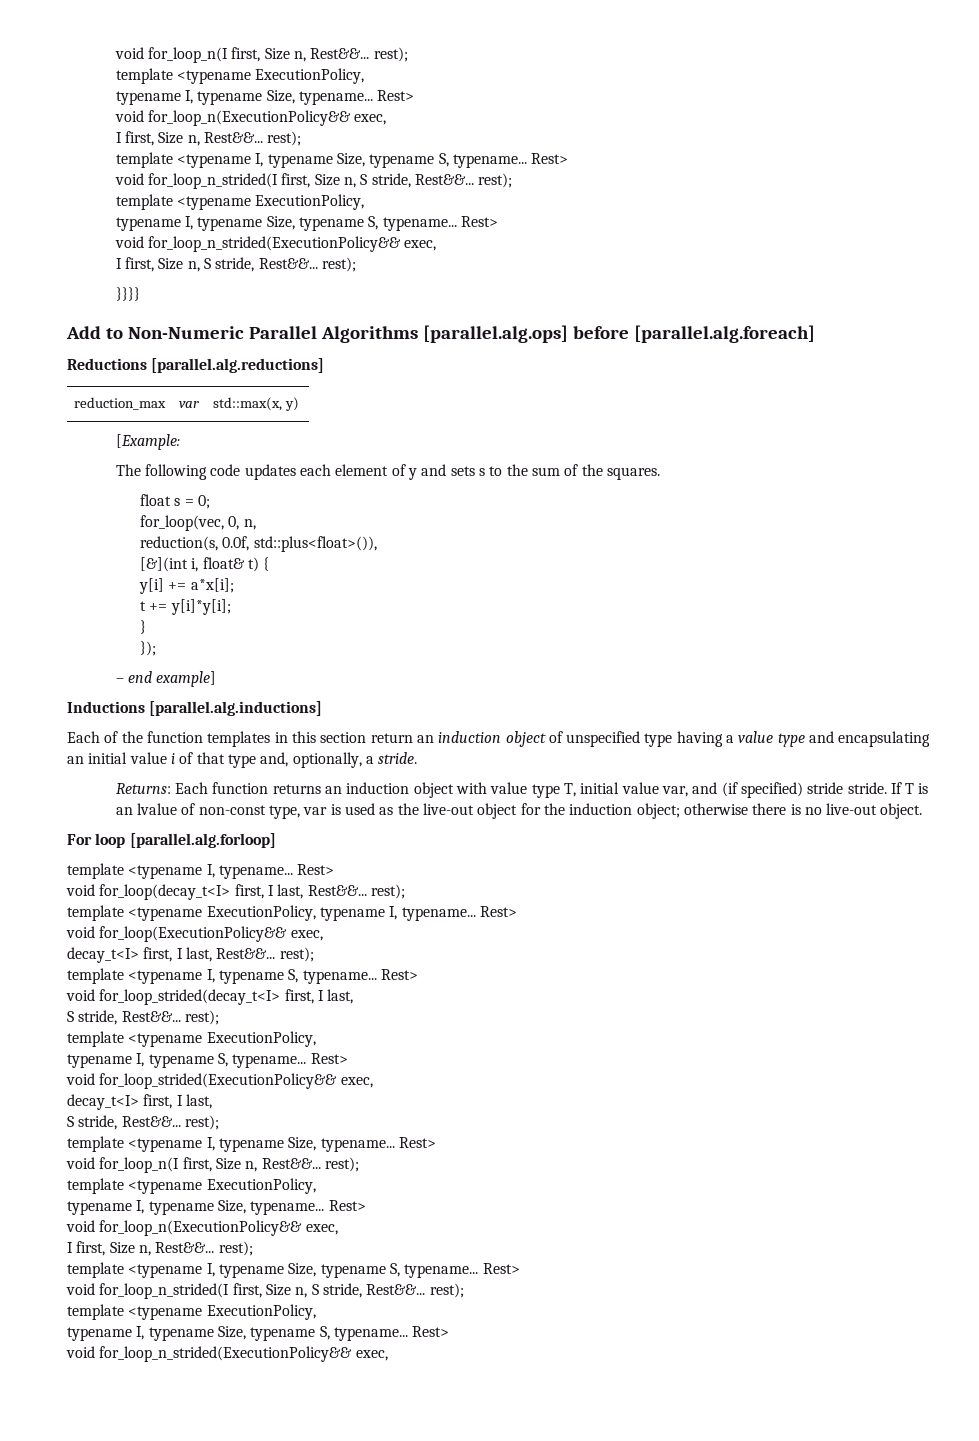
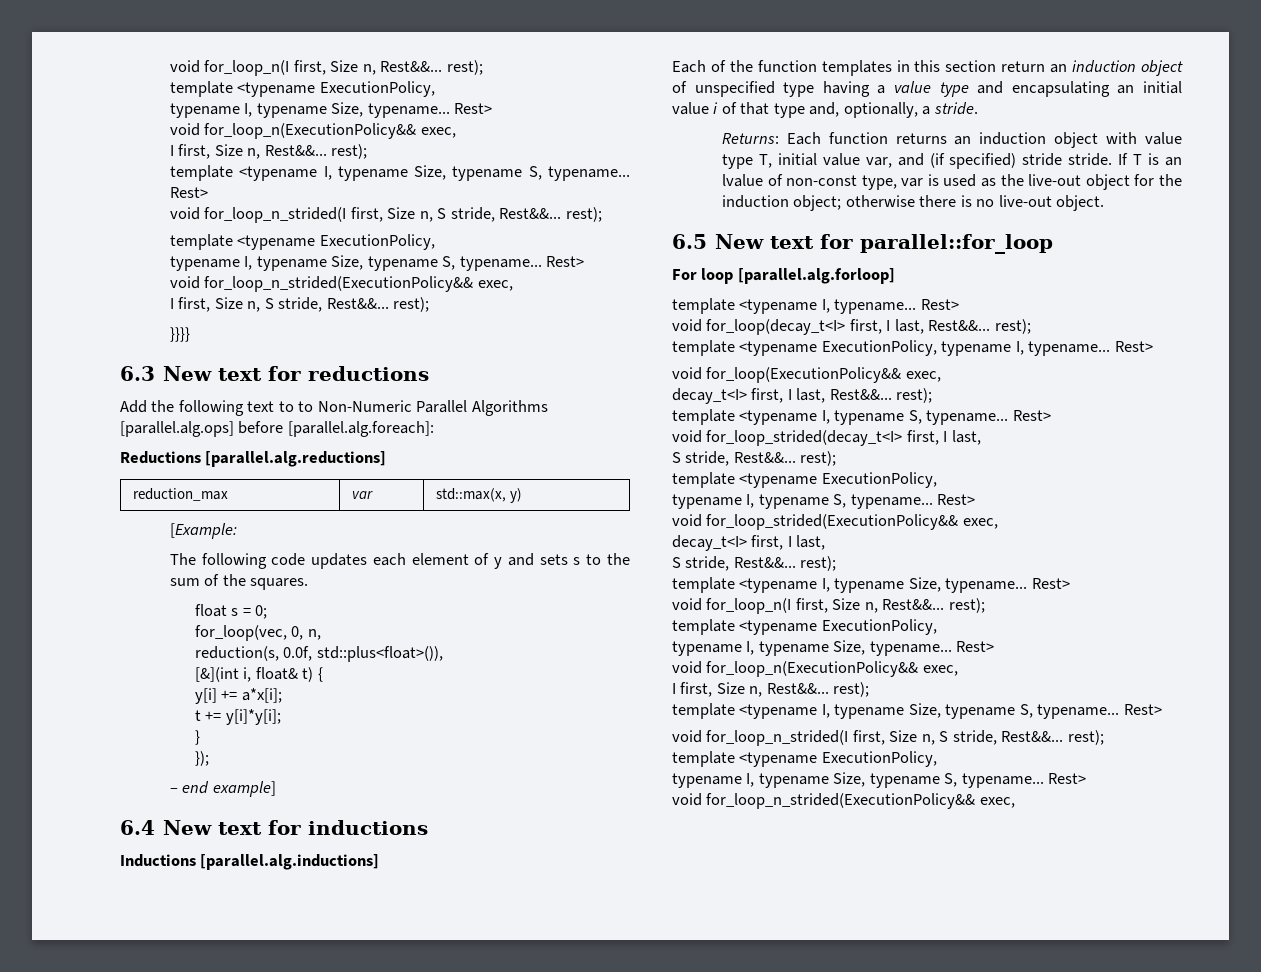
- Add to Non-Numeric Parallel Algorithms [parallel.alg.ops] before [parallel.alg.foreach]
+ 6.3 New text for reductions
+ Add the following text to to Non-Numeric Parallel Algorithms [parallel.alg.ops] before [parallel.alg.foreach]:
+ 6.4 New text for inductions
+ 6.5 New text for parallel::for_loop

